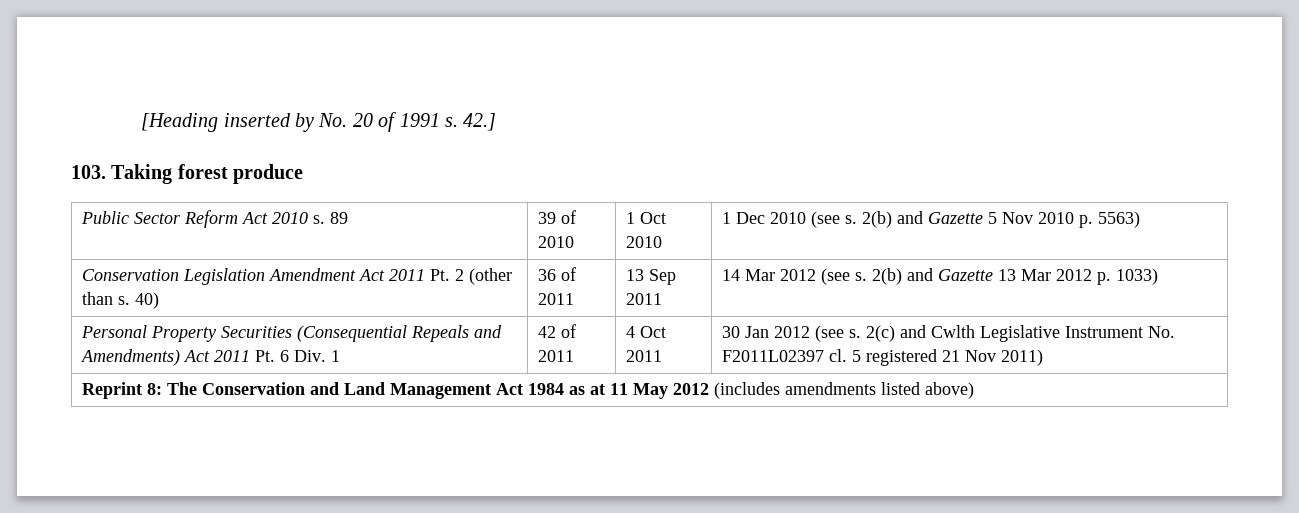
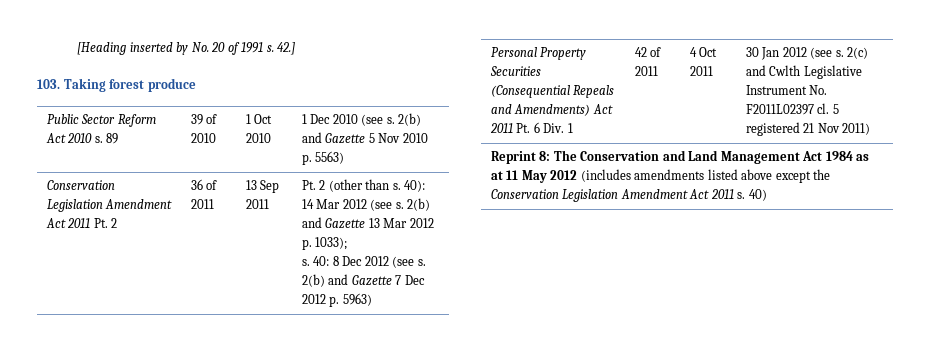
- Conservation Legislation Amendment Act 2011 Pt. 2 (other than s. 40)
+ Conservation Legislation Amendment Act 2011 Pt. 2
- 14 Mar 2012 (see s.
+ Pt. 2 (other than s. 40): 14 Mar 2012 (see s.
- 2(b) and Gazette 13 Mar 2012 p. 1033)
+ 2(b) and Gazette 13 Mar 2012 p. 1033);
+ s. 40: 8 Dec 2012 (see s. 2(b) and Gazette 7 Dec 2012 p. 5963)
- Reprint 8: The Conservation and Land Management Act 1984 as at 11 May 2012 (includes amendments listed above)
+ Reprint 8: The Conservation and Land Management Act 1984 as at 11 May 2012 (includes amendments listed above except the Conservation Legislation Amendment Act 2011 s. 40)

